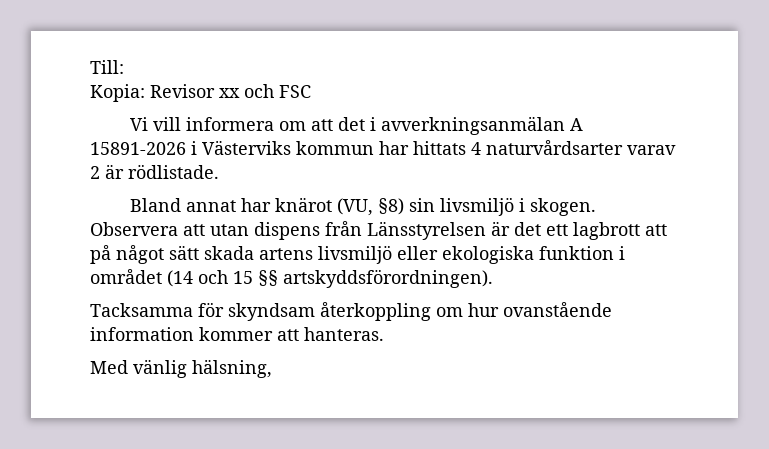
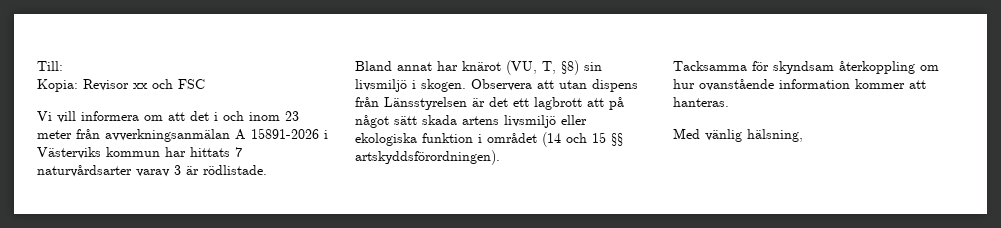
- Vi vill informera om att det i avverkningsanmälan A 15891-2026 i Västerviks kommun har hittats 4 naturvårdsarter varav 2 är rödlistade.
+ Vi vill informera om att det i och inom 23 meter från avverkningsanmälan A 15891-2026 i Västerviks kommun har hittats 7 naturvårdsarter varav 3 är rödlistade.
- Bland annat har knärot (VU, §8) sin livsmiljö i skogen.
+ Bland annat har knärot (VU, T, §8) sin livsmiljö i skogen.

